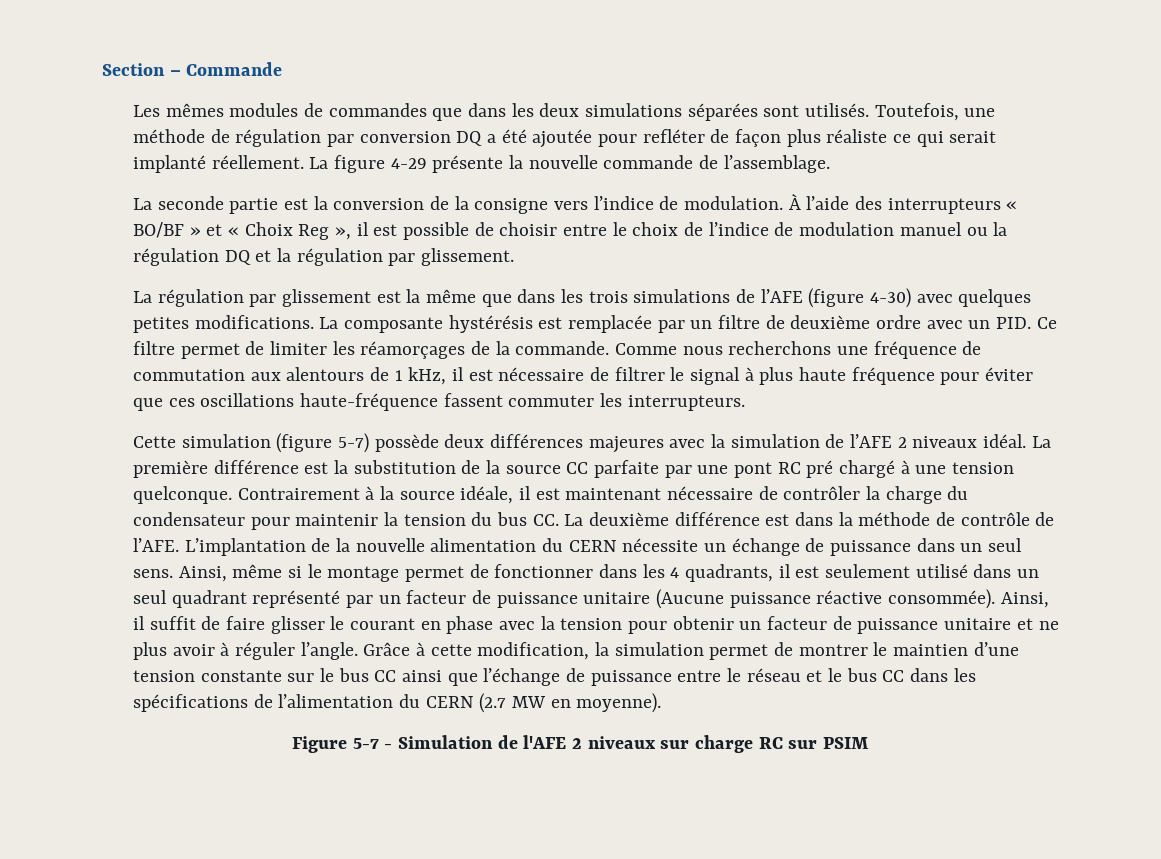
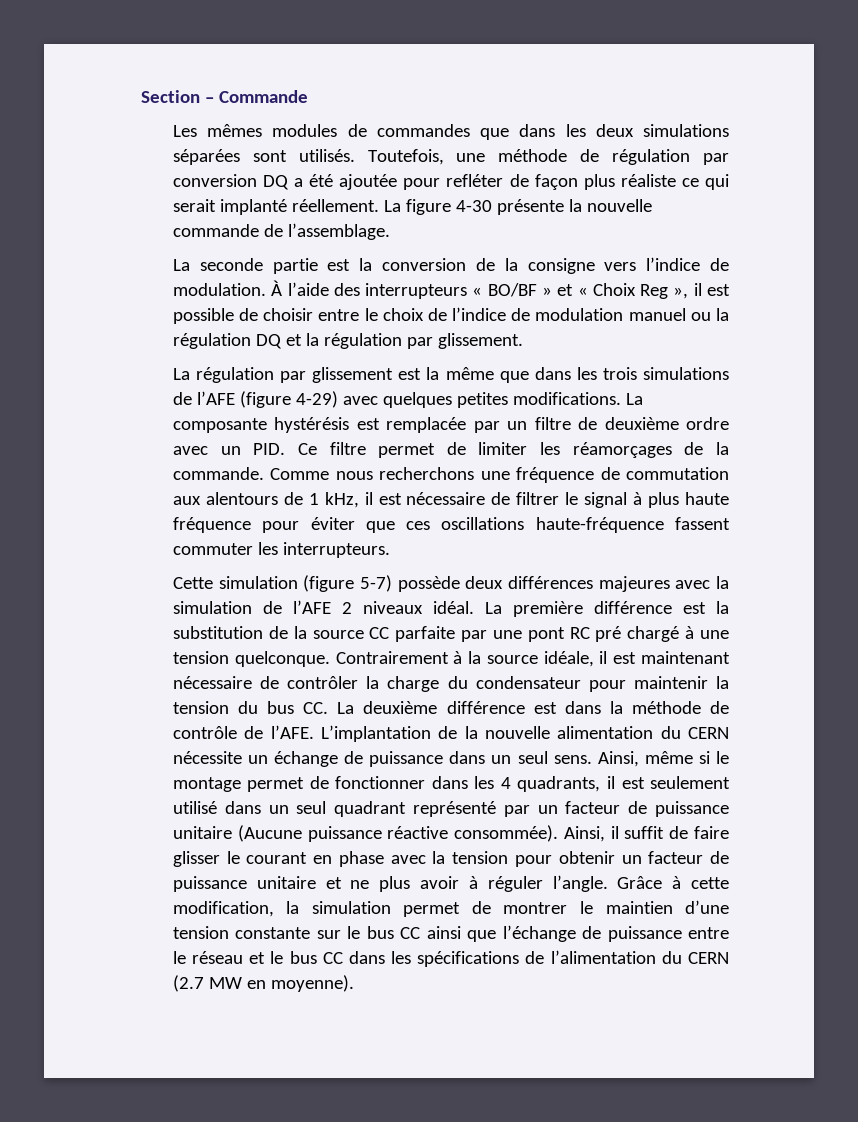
- La figure 4-29 présente la nouvelle commande de l’assemblage.
+ La figure 4-30 présente la nouvelle commande de l’assemblage.
- La régulation par glissement est la même que dans les trois simulations de l’AFE (figure 4-30) avec quelques petites modifications.
+ La régulation par glissement est la même que dans les trois simulations de l’AFE (figure 4-29) avec quelques petites modifications.
- Figure 5-7 - Simulation de l'AFE 2 niveaux sur charge RC sur PSIM

